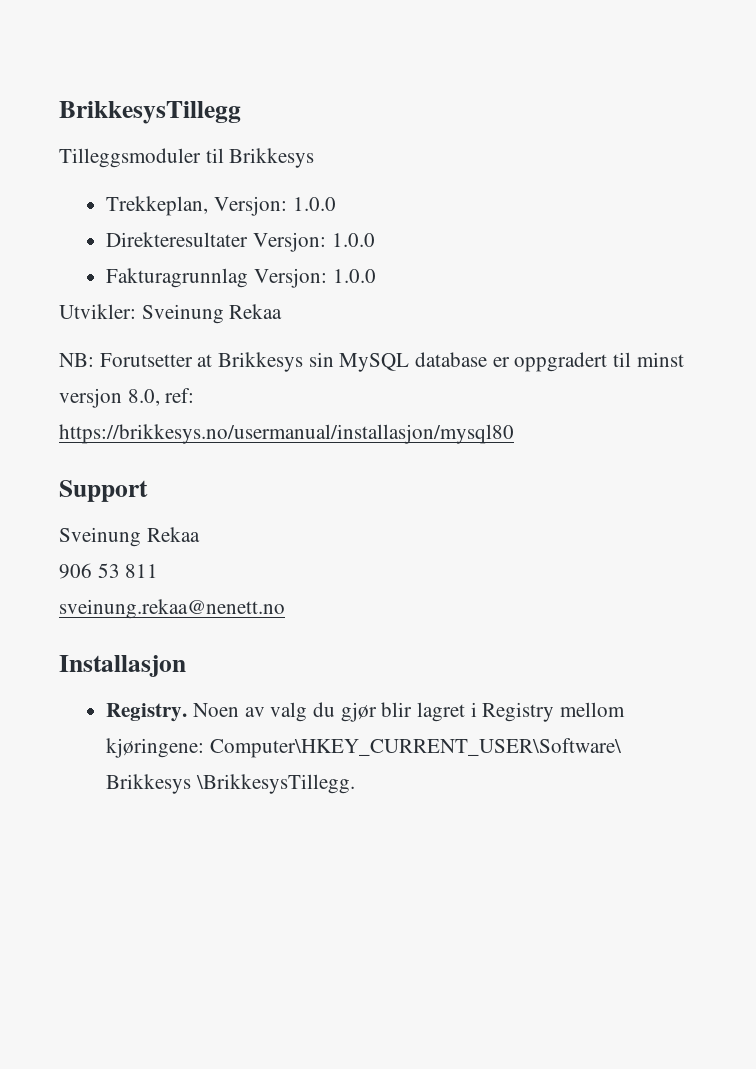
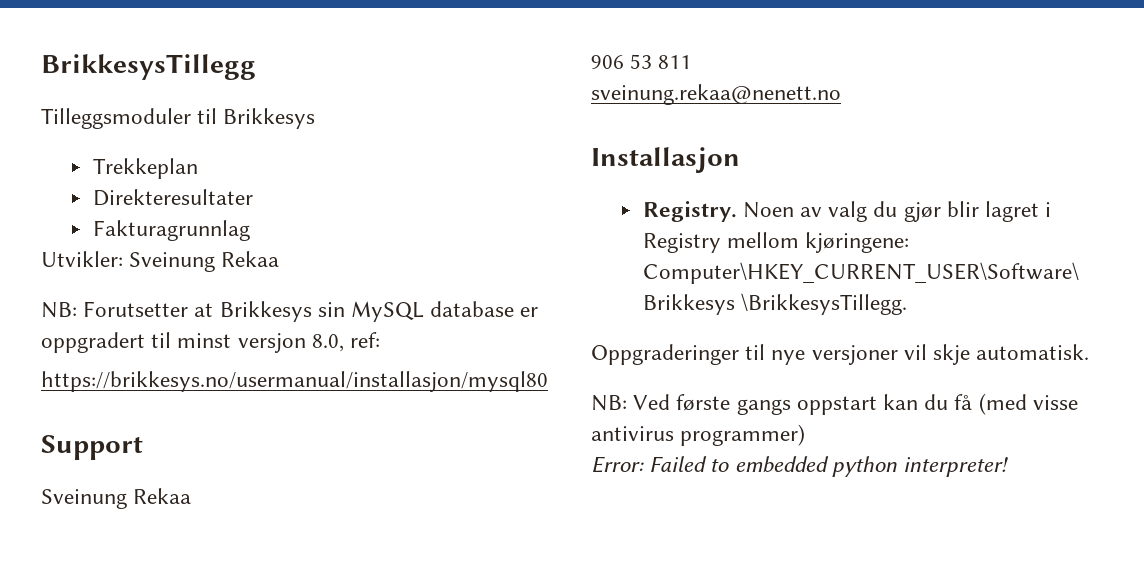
- Trekkeplan, Versjon: 1.0.0
+ Trekkeplan
- Direkteresultater Versjon: 1.0.0
+ Direkteresultater
- Fakturagrunnlag Versjon: 1.0.0
+ Fakturagrunnlag
+ Oppgraderinger til nye versjoner vil skje automatisk.
+ NB: Ved første gangs oppstart kan du få (med visse antivirus programmer)
+ Error: Failed to embedded python interpreter!

